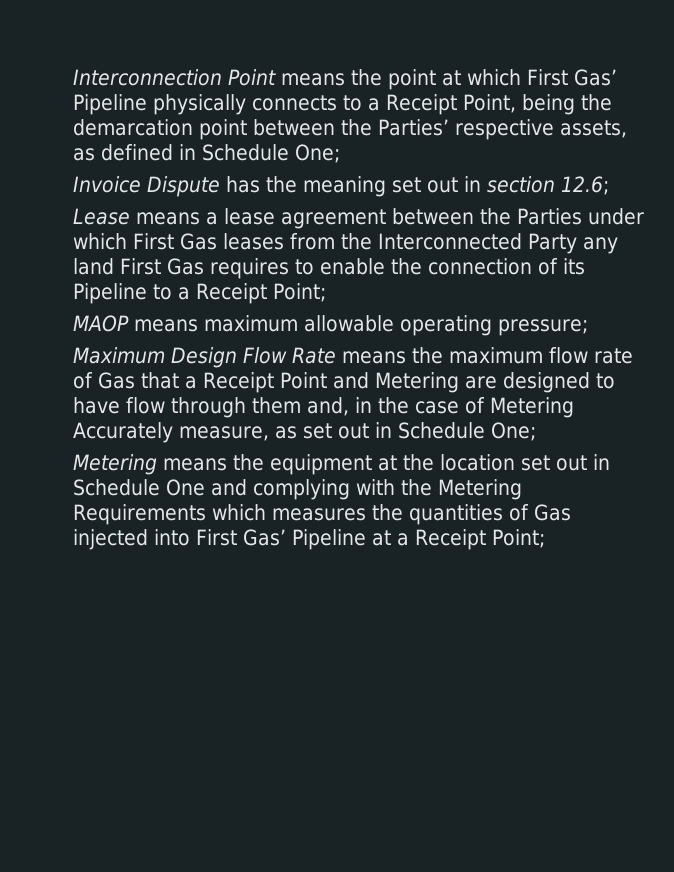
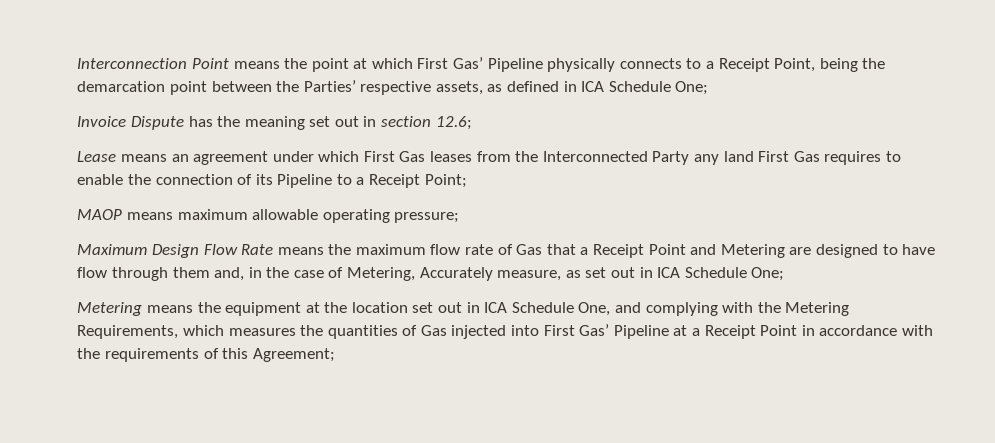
- Interconnection Point means the point at which First Gas’ Pipeline physically connects to a Receipt Point, being the demarcation point between the Parties’ respective assets, as defined in Schedule One;
+ Interconnection Point means the point at which First Gas’ Pipeline physically connects to a Receipt Point, being the demarcation point between the Parties’ respective assets, as defined in ICA Schedule One;
- Lease means a lease agreement between the Parties under which First Gas leases from the Interconnected Party any land First Gas requires to enable the connection of its Pipeline to a Receipt Point;
+ Lease means an agreement under which First Gas leases from the Interconnected Party any land First Gas requires to enable the connection of its Pipeline to a Receipt Point;
- Maximum Design Flow Rate means the maximum flow rate of Gas that a Receipt Point and Metering are designed to have flow through them and, in the case of Metering Accurately measure, as set out in Schedule One;
+ Maximum Design Flow Rate means the maximum flow rate of Gas that a Receipt Point and Metering are designed to have flow through them and, in the case of Metering, Accurately measure, as set out in ICA Schedule One;
- Metering means the equipment at the location set out in Schedule One and complying with the Metering Requirements which measures the quantities of Gas injected into First Gas’ Pipeline at a Receipt Point;
+ Metering means the equipment at the location set out in ICA Schedule One, and complying with the Metering Requirements, which measures the quantities of Gas injected into First Gas’ Pipeline at a Receipt Point in accordance with the requirements of this Agreement;

